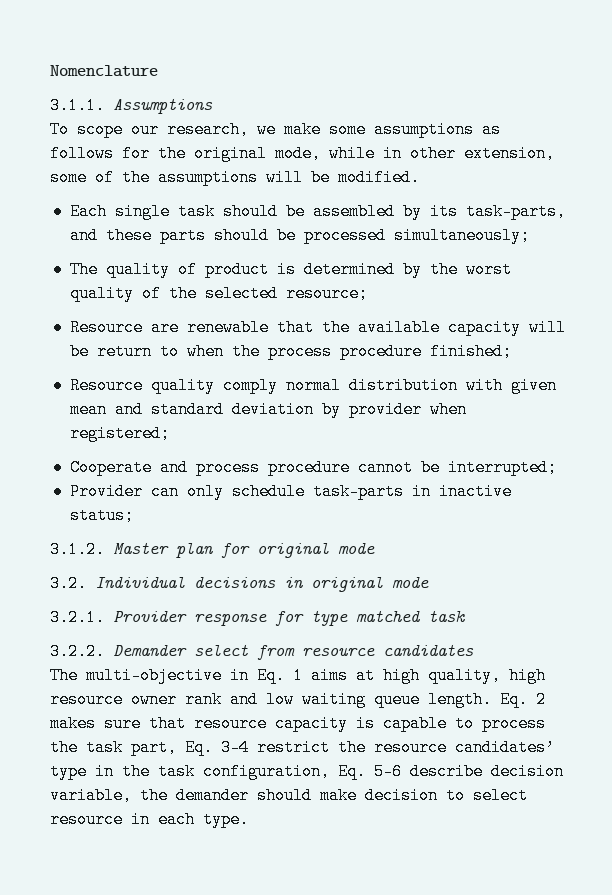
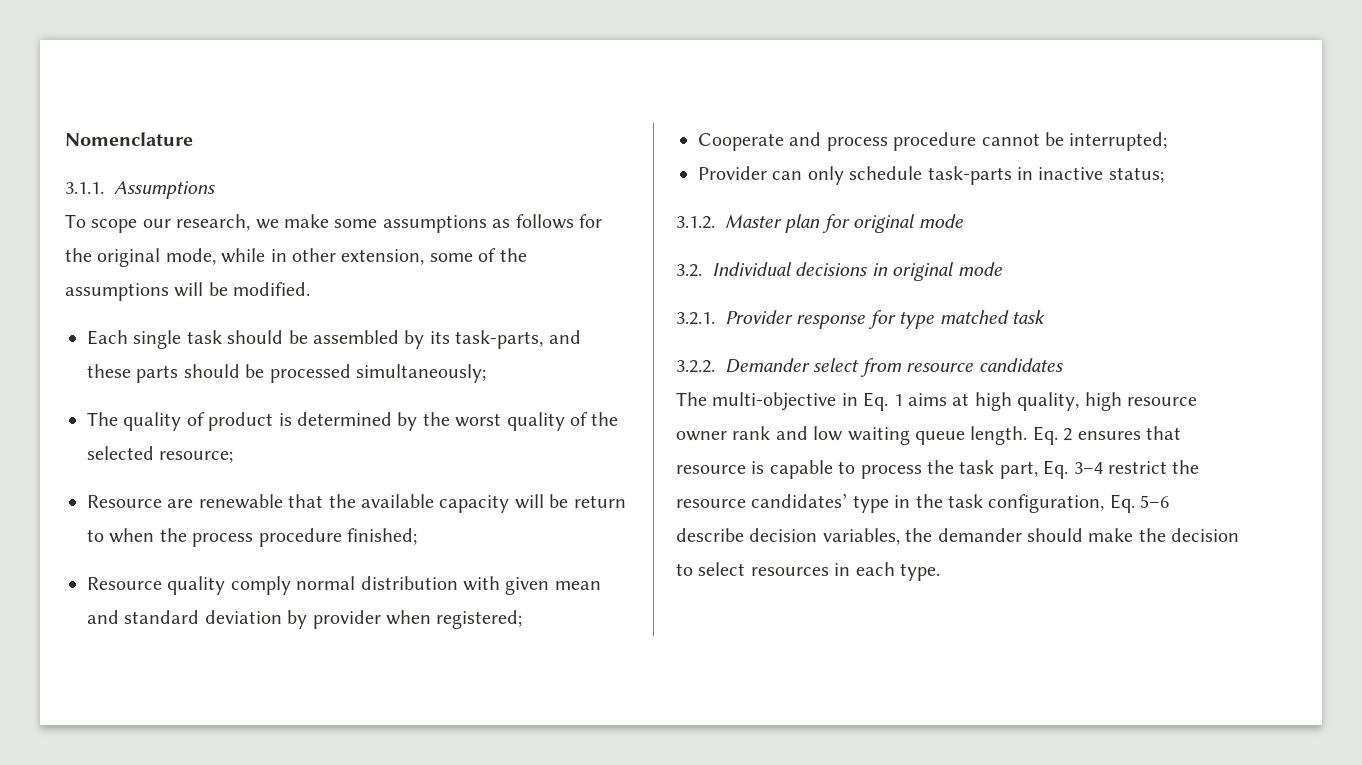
- Eq. 2 makes sure that resource capacity is capable to process the task part, Eq. 3–4 restrict the resource candidates’ type in the task configuration, Eq. 5–6 describe decision variable, the demander should make decision to select resource in each type.
+ Eq. 2 ensures that resource is capable to process the task part, Eq. 3–4 restrict the resource candidates’ type in the task configuration, Eq. 5–6 describe decision variables, the demander should make the decision to select resources in each type.

